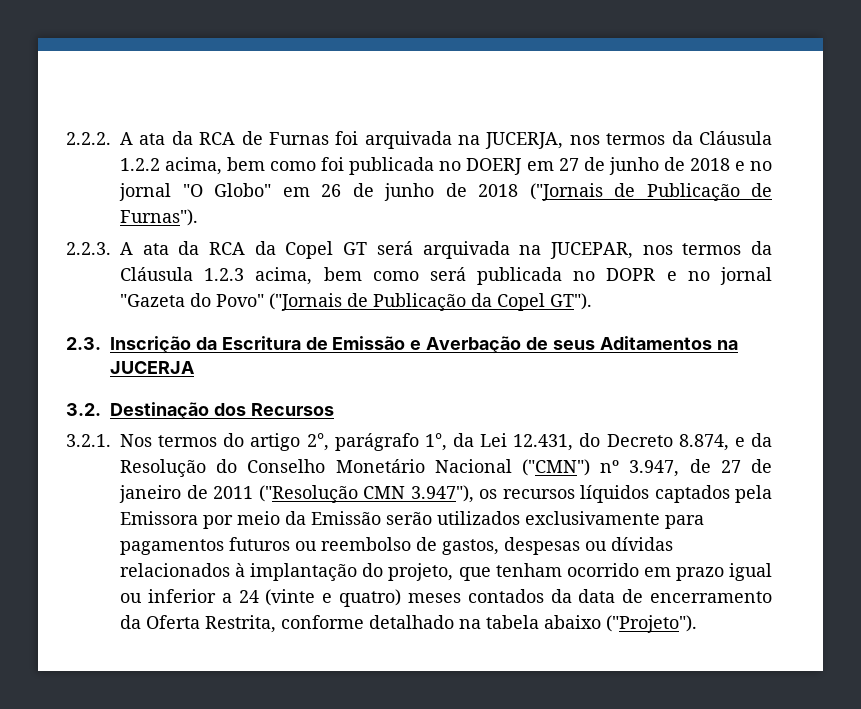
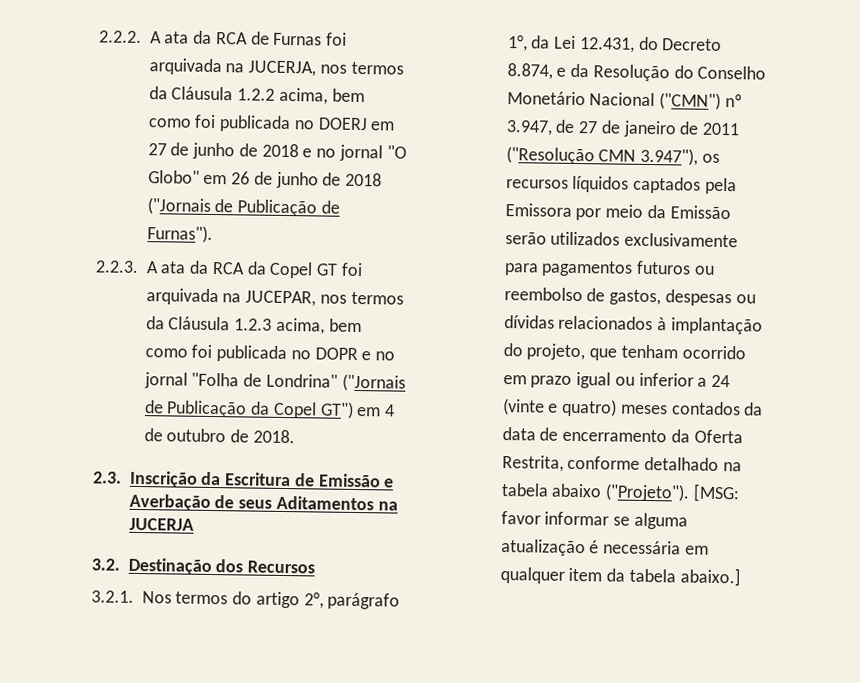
- 2.2.3. A ata da RCA da Copel GT será arquivada na JUCEPAR, nos termos da Cláusula 1.2.3 acima, bem como será publicada no DOPR e no jornal "Gazeta do Povo" ("Jornais de Publicação da Copel GT").
+ 2.2.3. A ata da RCA da Copel GT foi arquivada na JUCEPAR, nos termos da Cláusula 1.2.3 acima, bem como foi publicada no DOPR e no jornal "Folha de Londrina" ("Jornais de Publicação da Copel GT") em 4 de outubro de 2018.
+ [MSG: favor informar se alguma atualização é necessária em qualquer item da tabela abaixo.]

